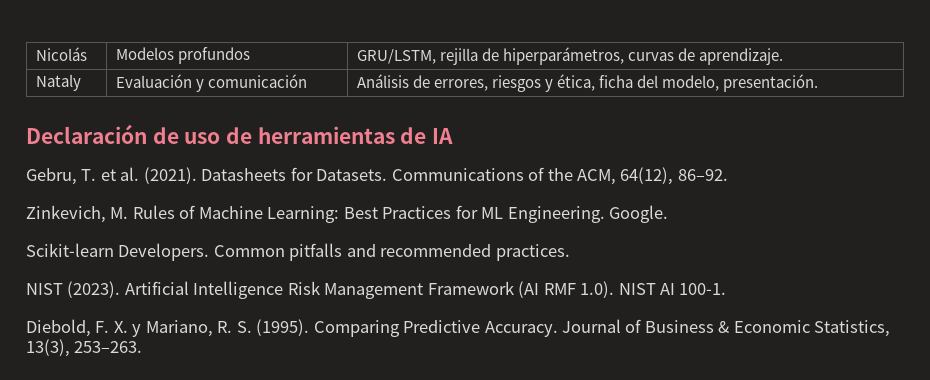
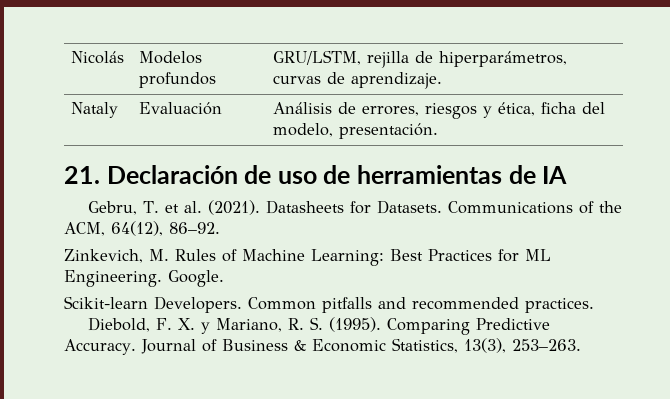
- Nataly | Evaluación y comunicación | Análisis de errores, riesgos y ética, ficha del modelo, presentación.
+ Nataly | Evaluación | Análisis de errores, riesgos y ética, ficha del modelo, presentación.
- Declaración de uso de herramientas de IA
+ 21. Declaración de uso de herramientas de IA
- NIST (2023). Artificial Intelligence Risk Management Framework (AI RMF 1.0). NIST AI 100-1.

